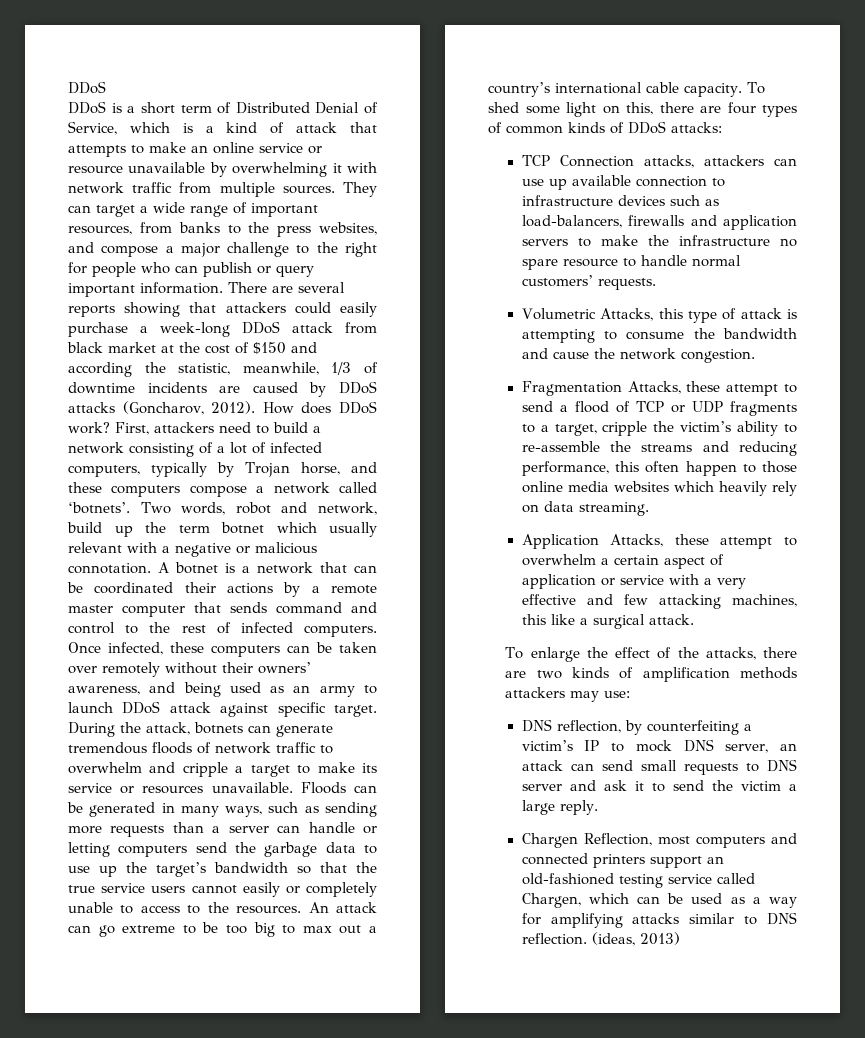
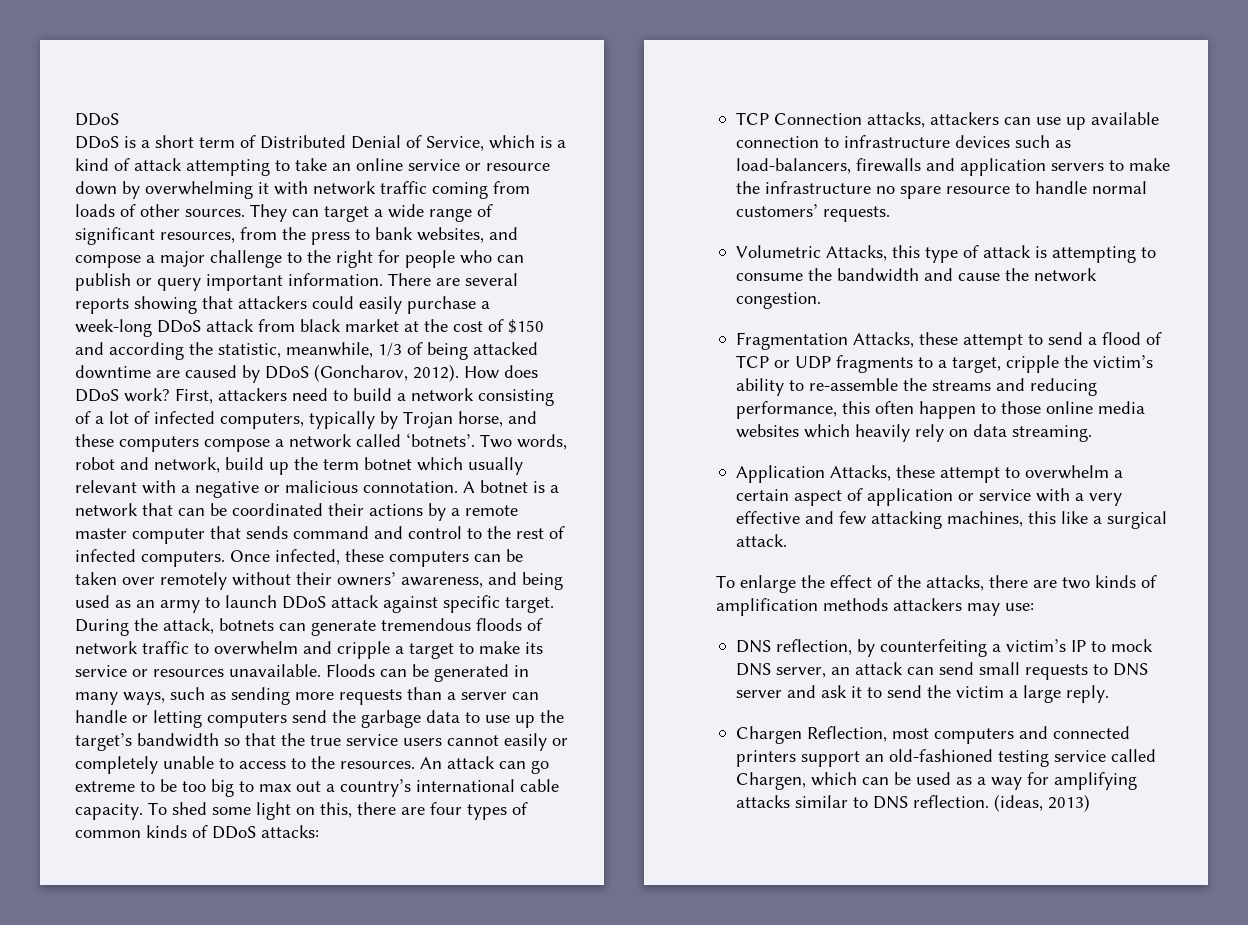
- DDoS is a short term of Distributed Denial of Service, which is a kind of attack that attempts to make an online service or resource unavailable by overwhelming it with network traffic from multiple sources.
+ DDoS is a short term of Distributed Denial of Service, which is a kind of attack attempting to take an online service or resource down by overwhelming it with network traffic coming from loads of other sources.
- They can target a wide range of important resources, from banks to the press websites, and compose a major challenge to the right for people who can publish or query important information.
+ They can target a wide range of significant resources, from the press to bank websites, and compose a major challenge to the right for people who can publish or query important information.
- There are several reports showing that attackers could easily purchase a week-long DDoS attack from black market at the cost of $150 and according the statistic, meanwhile, 1/3 of downtime incidents are caused by DDoS attacks (Goncharov, 2012).
+ There are several reports showing that attackers could easily purchase a week-long DDoS attack from black market at the cost of $150 and according the statistic, meanwhile, 1/3 of being attacked downtime are caused by DDoS (Goncharov, 2012).

